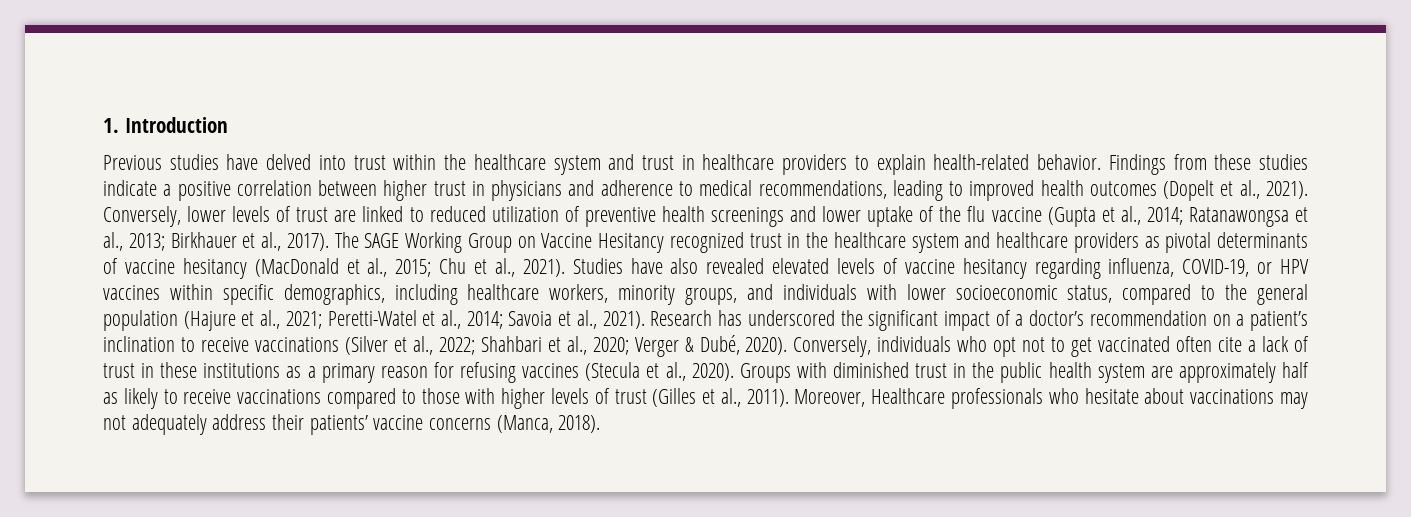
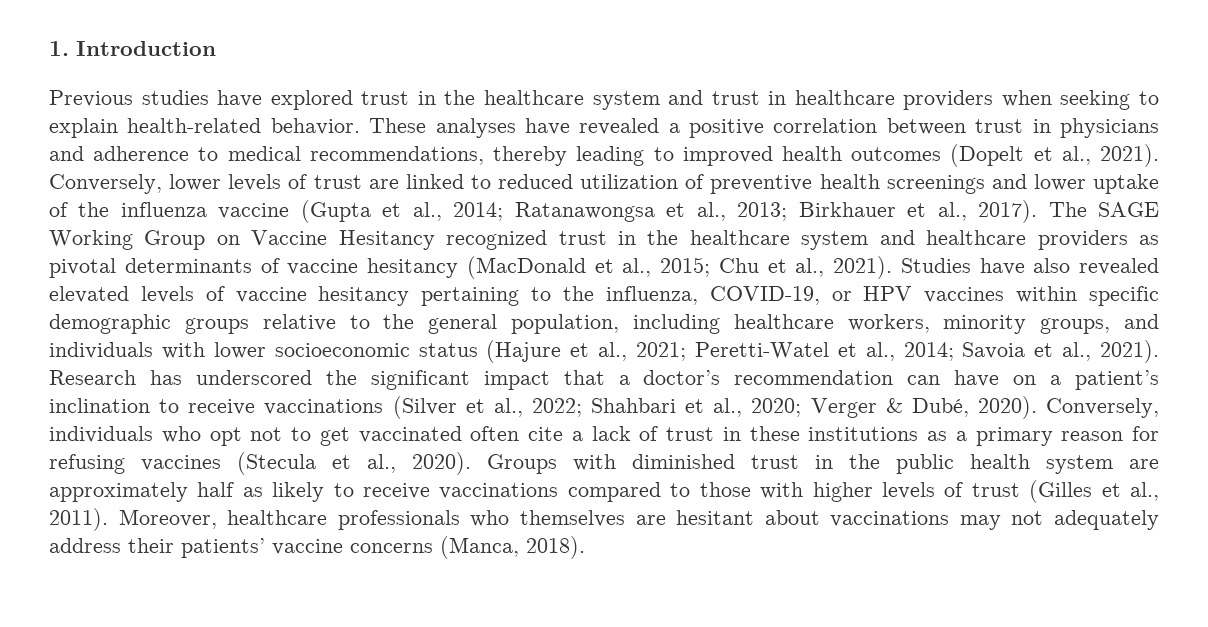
- Previous studies have delved into trust within the healthcare system and trust in healthcare providers to explain health-related behavior.
+ Previous studies have explored trust in the healthcare system and trust in healthcare providers when seeking to explain health-related behavior.
- Findings from these studies indicate a positive correlation between higher trust in physicians and adherence to medical recommendations, leading to improved health outcomes (Dopelt et al., 2021).
+ These analyses have revealed a positive correlation between trust in physicians and adherence to medical recommendations, thereby leading to improved health outcomes (Dopelt et al., 2021).
- Conversely, lower levels of trust are linked to reduced utilization of preventive health screenings and lower uptake of the flu vaccine (Gupta et al., 2014; Ratanawongsa et al., 2013; Birkhauer et al., 2017).
+ Conversely, lower levels of trust are linked to reduced utilization of preventive health screenings and lower uptake of the influenza vaccine (Gupta et al., 2014; Ratanawongsa et al., 2013; Birkhauer et al., 2017).
- Studies have also revealed elevated levels of vaccine hesitancy regarding influenza, COVID-19, or HPV vaccines within specific demographics, including healthcare workers, minority groups, and individuals with lower socioeconomic status, compared to the general population (Hajure et al., 2021; Peretti-Watel et al., 2014; Savoia et al., 2021).
+ Studies have also revealed elevated levels of vaccine hesitancy pertaining to the influenza, COVID-19, or HPV vaccines within specific demographic groups relative to the general population, including healthcare workers, minority groups, and individuals with lower socioeconomic status (Hajure et al., 2021; Peretti-Watel et al., 2014; Savoia et al., 2021).
- Research has underscored the significant impact of a doctor’s recommendation on a patient’s inclination to receive vaccinations (Silver et al., 2022; Shahbari et al., 2020; Verger & Dubé, 2020).
+ Research has underscored the significant impact that a doctor’s recommendation can have on a patient’s inclination to receive vaccinations (Silver et al., 2022; Shahbari et al., 2020; Verger & Dubé, 2020).
- Moreover, Healthcare professionals who hesitate about vaccinations may not adequately address their patients’ vaccine concerns (Manca, 2018).
+ Moreover, healthcare professionals who themselves are hesitant about vaccinations may not adequately address their patients’ vaccine concerns (Manca, 2018).

